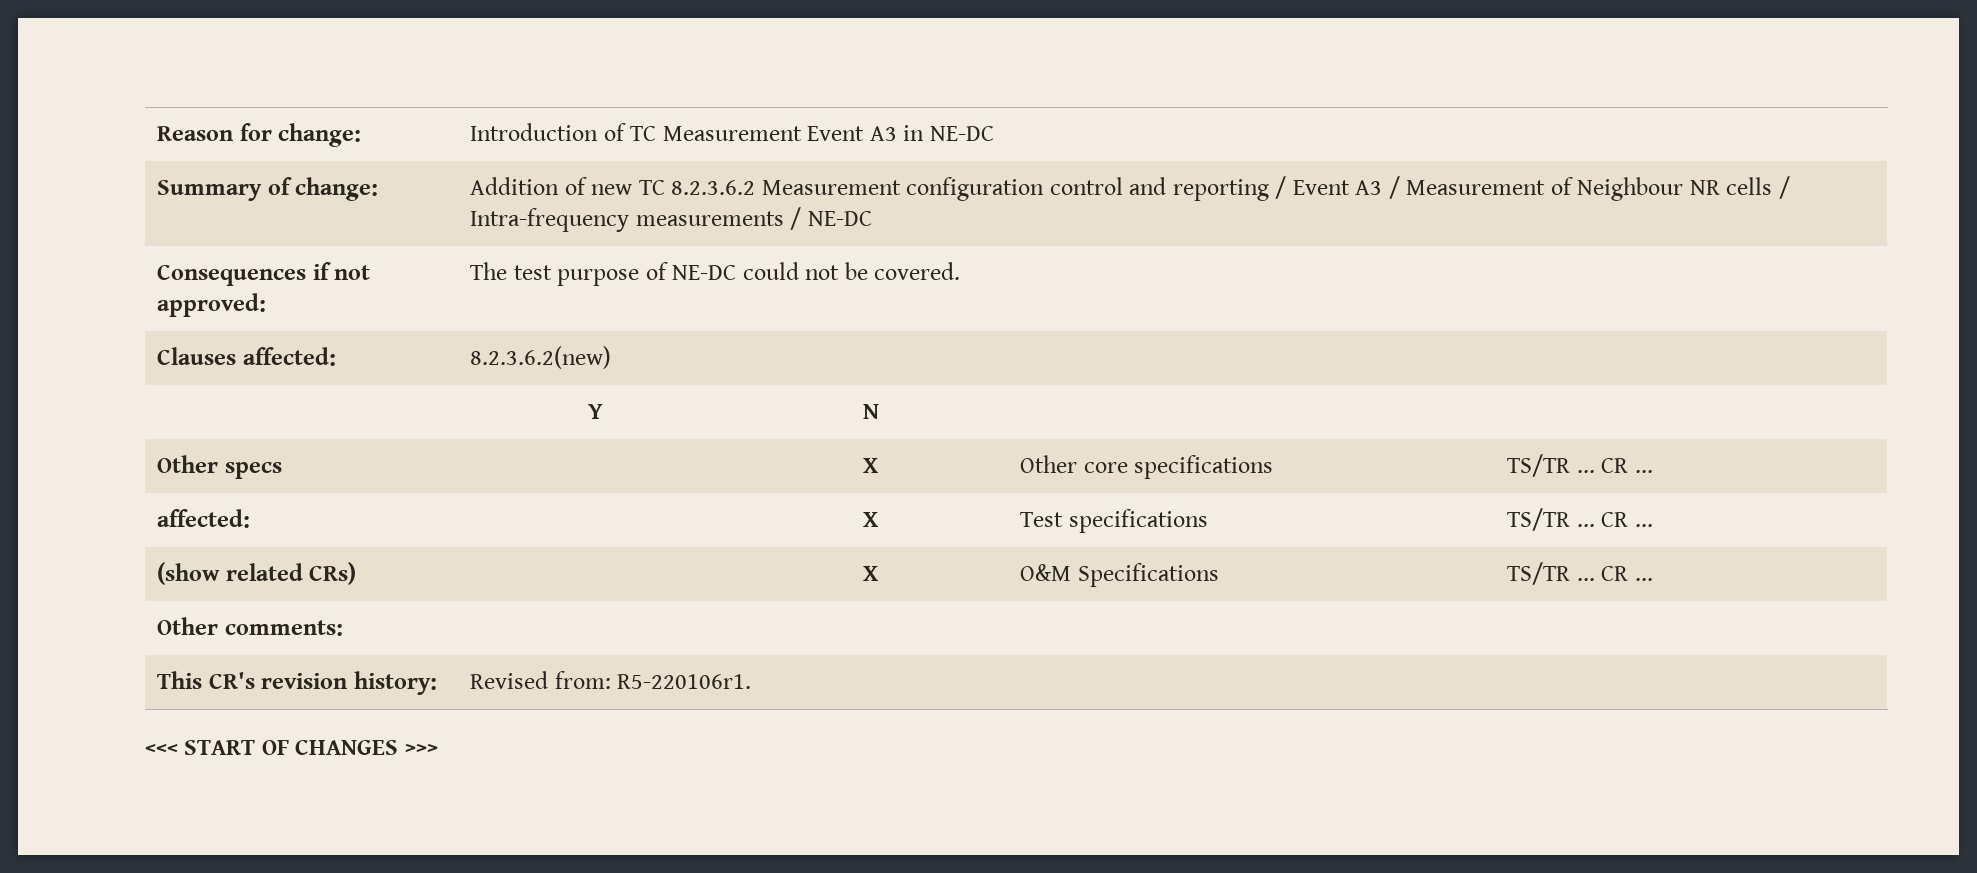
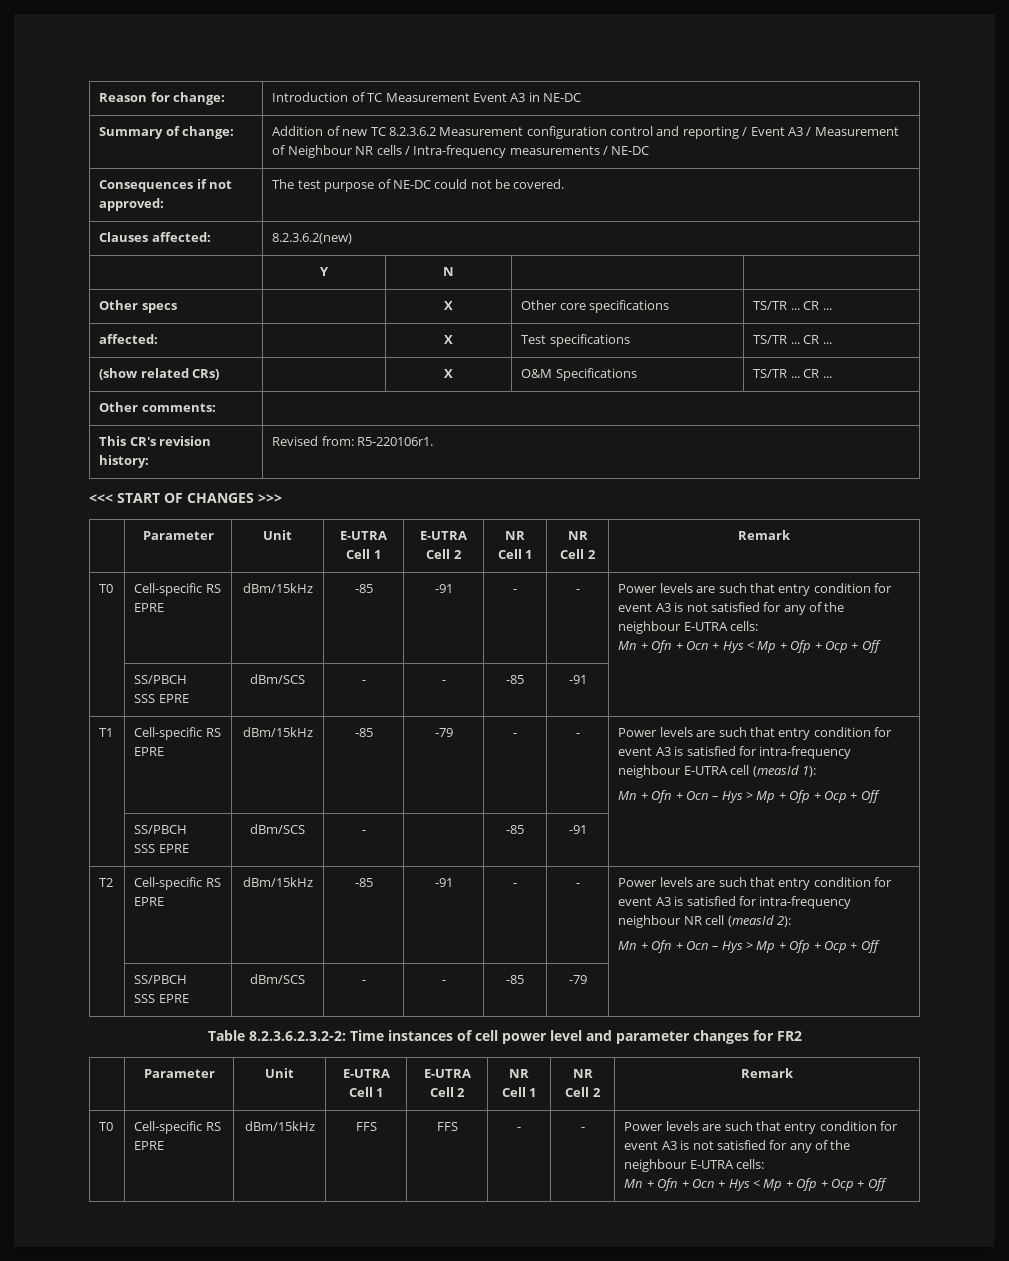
  <<< START OF CHANGES >>>
+ | Parameter | Unit | E-UTRA Cell 1 | E-UTRA Cell 2 | NR Cell 1 | NR Cell 2 | Remark
+ T0 | Cell-specific RS EPRE | dBm/15kHz | -85 | -91 | - | - | Power levels are such that entry condition for event A3 is not satisfied for any of the neighbour E-UTRA cells:
+ Mn + Ofn + Ocn + Hys < Mp + Ofp + Ocp + Off
+ | SS/PBCH
+ SSS EPRE | dBm/SCS | - | - | -85 | -91 |
+ T1 | Cell-specific RS EPRE | dBm/15kHz | -85 | -79 | - | - | Power levels are such that entry condition for event A3 is satisfied for intra-frequency neighbour E-UTRA cell (measId 1):
+ Mn + Ofn + Ocn – Hys > Mp + Ofp + Ocp + Off
+ | SS/PBCH
+ SSS EPRE | dBm/SCS | - | | -85 | -91 |
+ T2 | Cell-specific RS EPRE | dBm/15kHz | -85 | -91 | - | - | Power levels are such that entry condition for event A3 is satisfied for intra-frequency neighbour NR cell (measId 2):
+ Mn + Ofn + Ocn – Hys > Mp + Ofp + Ocp + Off
+ | SS/PBCH
+ SSS EPRE | dBm/SCS | - | - | -85 | -79 |
+ Table 8.2.3.6.2.3.2-2: Time instances of cell power level and parameter changes for FR2
+ | Parameter | Unit | E-UTRA Cell 1 | E-UTRA Cell 2 | NR Cell 1 | NR Cell 2 | Remark
+ T0 | Cell-specific RS EPRE | dBm/15kHz | FFS | FFS | - | - | Power levels are such that entry condition for event A3 is not satisfied for any of the neighbour E-UTRA cells:
+ Mn + Ofn + Ocn + Hys < Mp + Ofp + Ocp + Off

